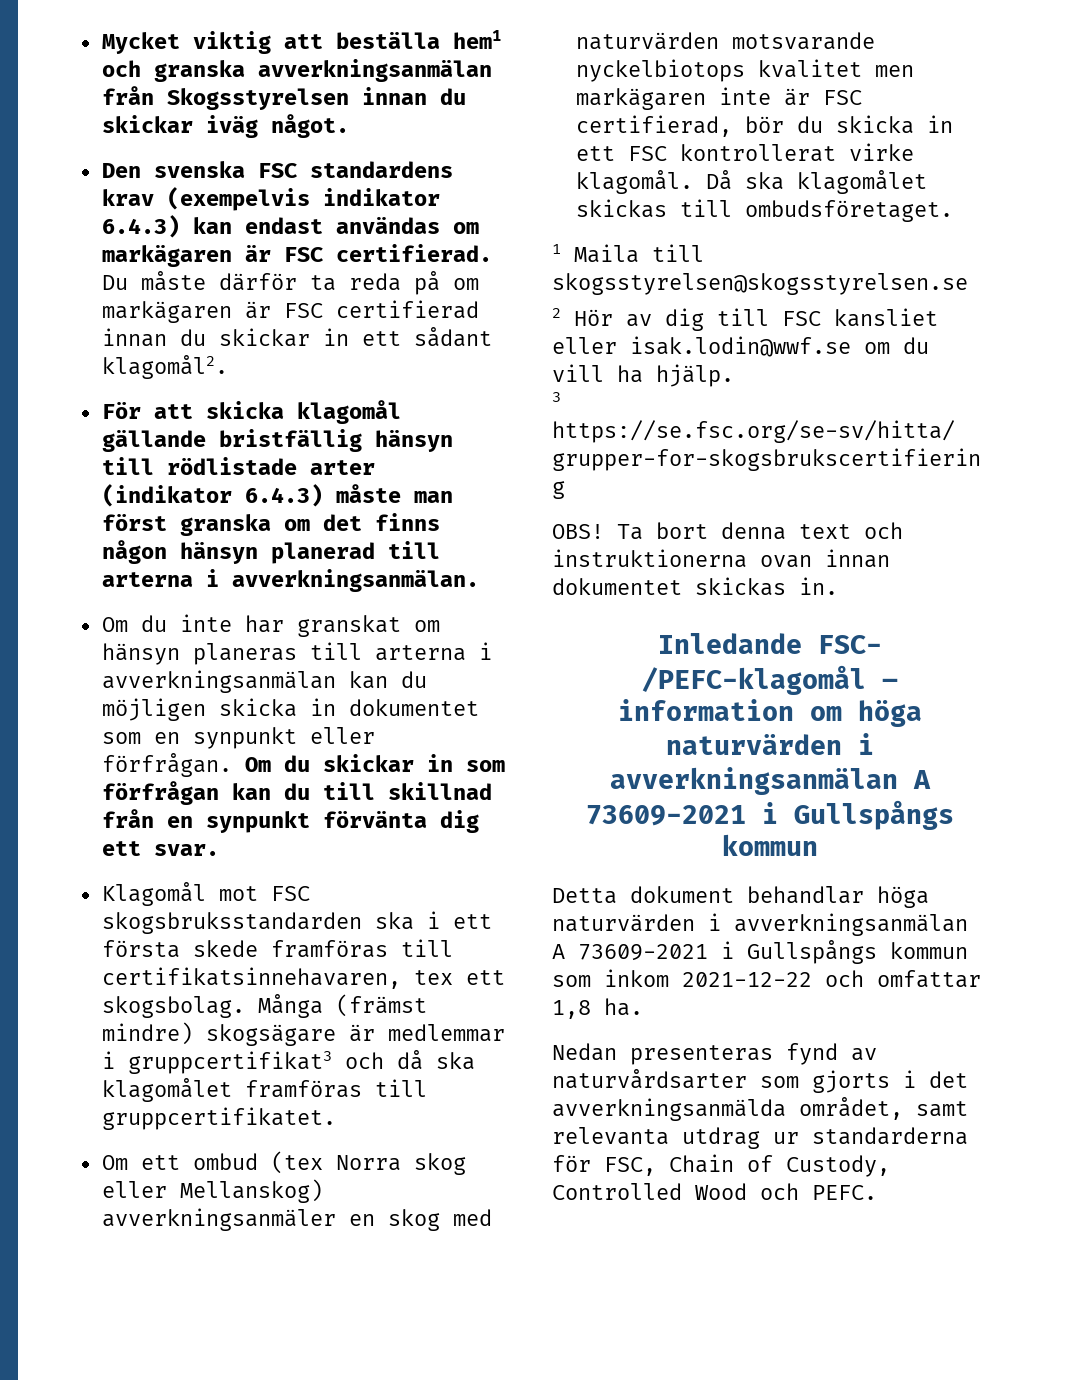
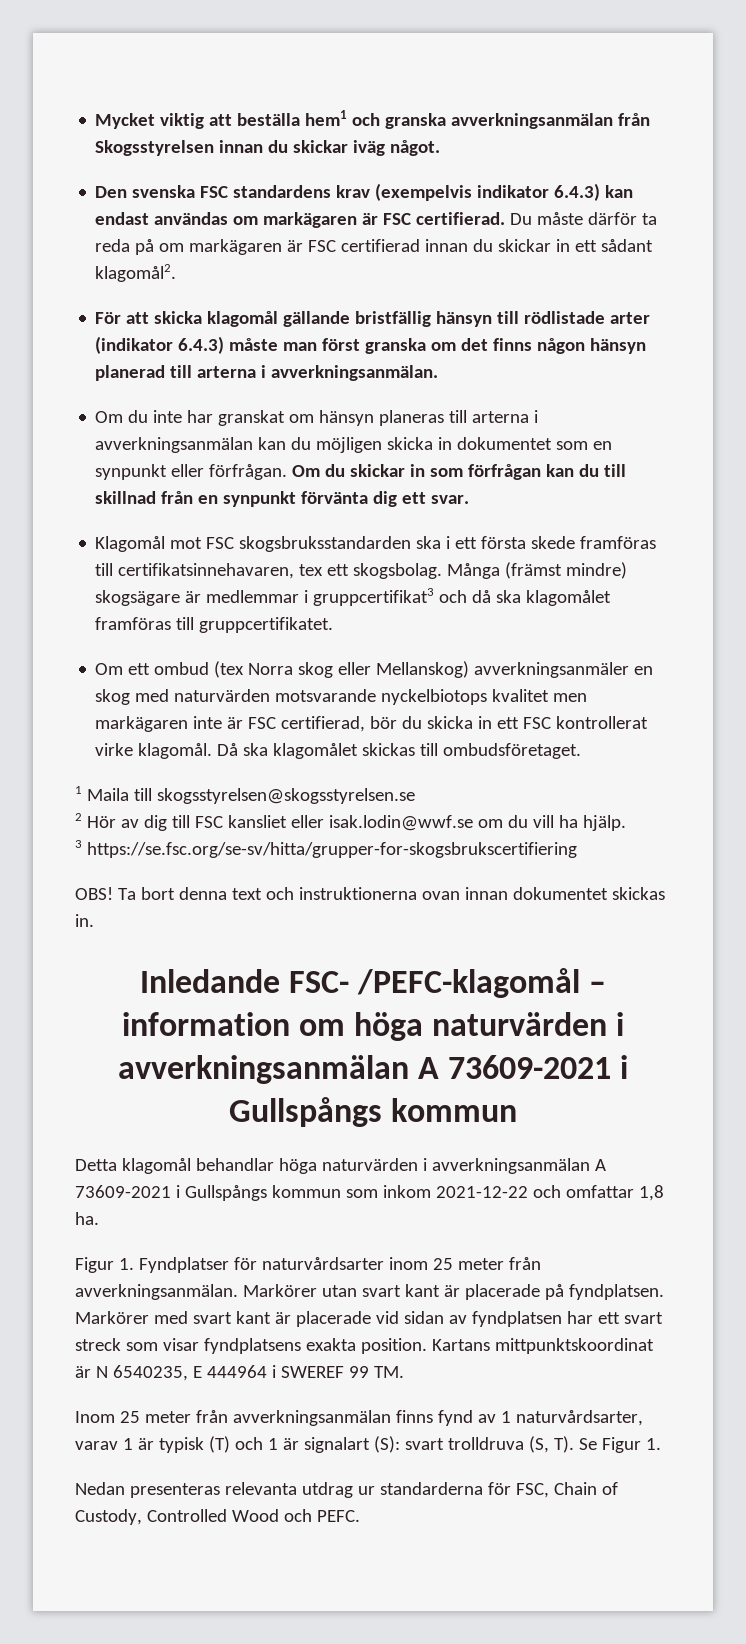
- Detta dokument behandlar höga naturvärden i avverkningsanmälan A 73609-2021 i Gullspångs kommun som inkom 2021-12-22 och omfattar 1,8 ha.
+ Detta klagomål behandlar höga naturvärden i avverkningsanmälan A 73609-2021 i Gullspångs kommun som inkom 2021-12-22 och omfattar 1,8 ha.
- Nedan presenteras fynd av naturvårdsarter som gjorts i det avverkningsanmälda området, samt relevanta utdrag ur standarderna för FSC, Chain of Custody, Controlled Wood och PEFC.
+ Figur 1. Fyndplatser för naturvårdsarter inom 25 meter från avverkningsanmälan. Markörer utan svart kant är placerade på fyndplatsen. Markörer med svart kant är placerade vid sidan av fyndplatsen har ett svart streck som visar fyndplatsens exakta position. Kartans mittpunktskoordinat är N 6540235, E 444964 i SWEREF 99 TM.
+ Inom 25 meter från avverkningsanmälan finns fynd av 1 naturvårdsarter, varav 1 är typisk (T) och 1 är signalart (S): svart trolldruva (S, T). Se Figur 1.
+ Nedan presenteras relevanta utdrag ur standarderna för FSC, Chain of Custody, Controlled Wood och PEFC.

